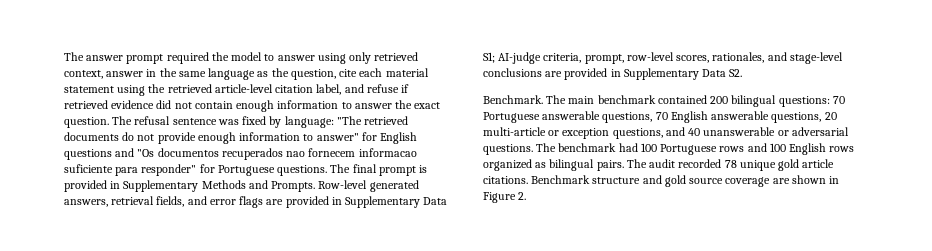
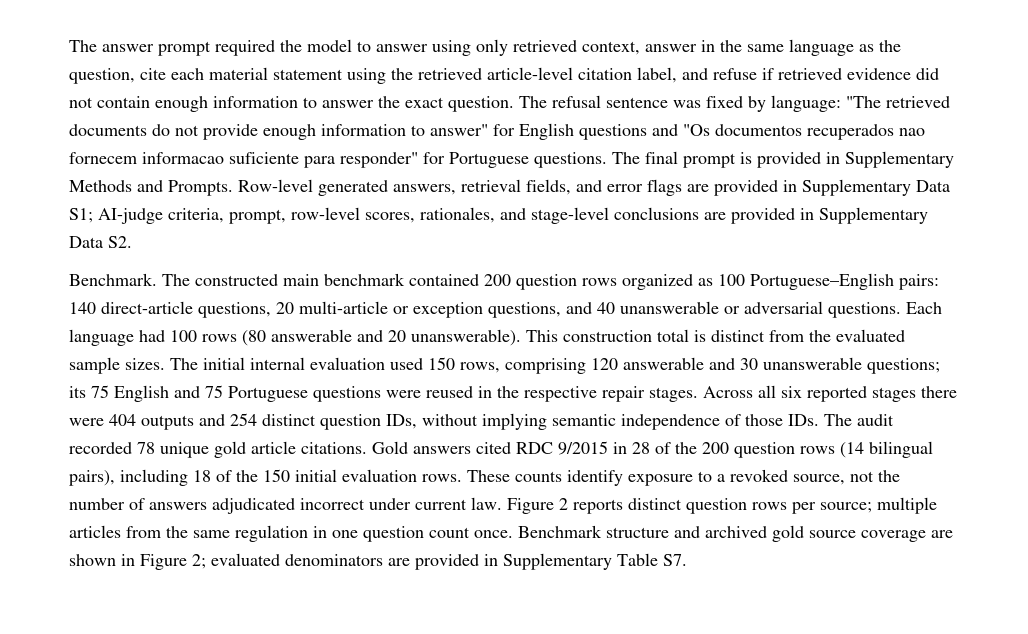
- The main benchmark contained 200 bilingual questions: 70 Portuguese answerable questions, 70 English answerable questions, 20 multi-article or exception questions, and 40 unanswerable or adversarial questions.
+ The constructed main benchmark contained 200 question rows organized as 100 Portuguese–English pairs: 140 direct-article questions, 20 multi-article or exception questions, and 40 unanswerable or adversarial questions.
- The benchmark had 100 Portuguese rows and 100 English rows organized as bilingual pairs. The audit recorded 78 unique gold article citations.
+ Each language had 100 rows (80 answerable and 20 unanswerable). This construction total is distinct from the evaluated sample sizes. The initial internal evaluation used 150 rows, comprising 120 answerable and 30 unanswerable questions; its 75 English and 75 Portuguese questions were reused in the respective repair stages. Across all six reported stages there were 404 outputs and 254 distinct question IDs, without implying semantic independence of those IDs. The audit recorded 78 unique gold article citations.
+ Gold answers cited RDC 9/2015 in 28 of the 200 question rows (14 bilingual pairs), including 18 of the 150 initial evaluation rows. These counts identify exposure to a revoked source, not the number of answers adjudicated incorrect under current law. Figure 2 reports distinct question rows per source; multiple articles from the same regulation in one question count once.
- Benchmark structure and gold source coverage are shown in Figure 2.
+ Benchmark structure and archived gold source coverage are shown in Figure 2; evaluated denominators are provided in Supplementary Table S7.

